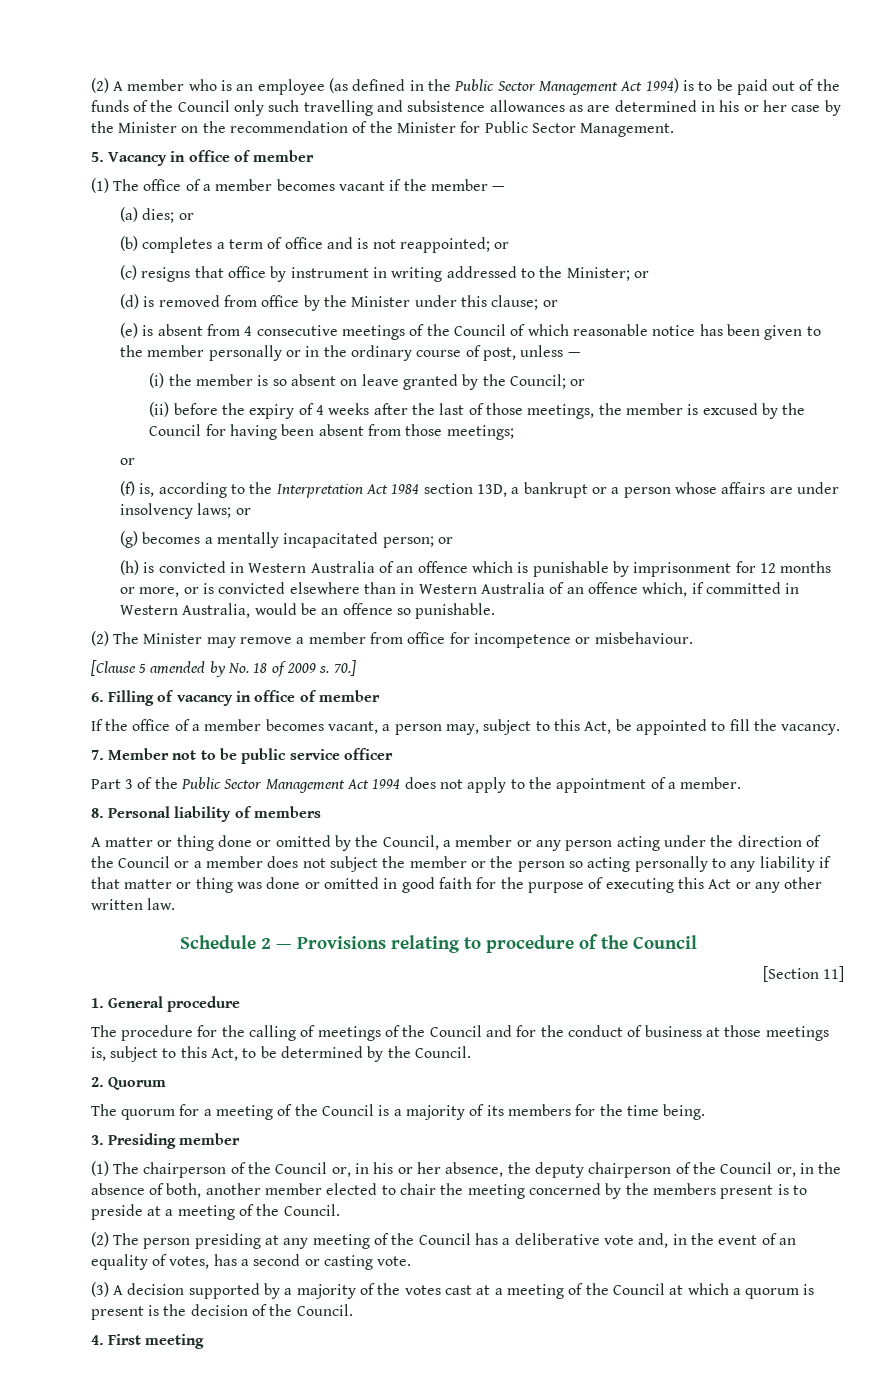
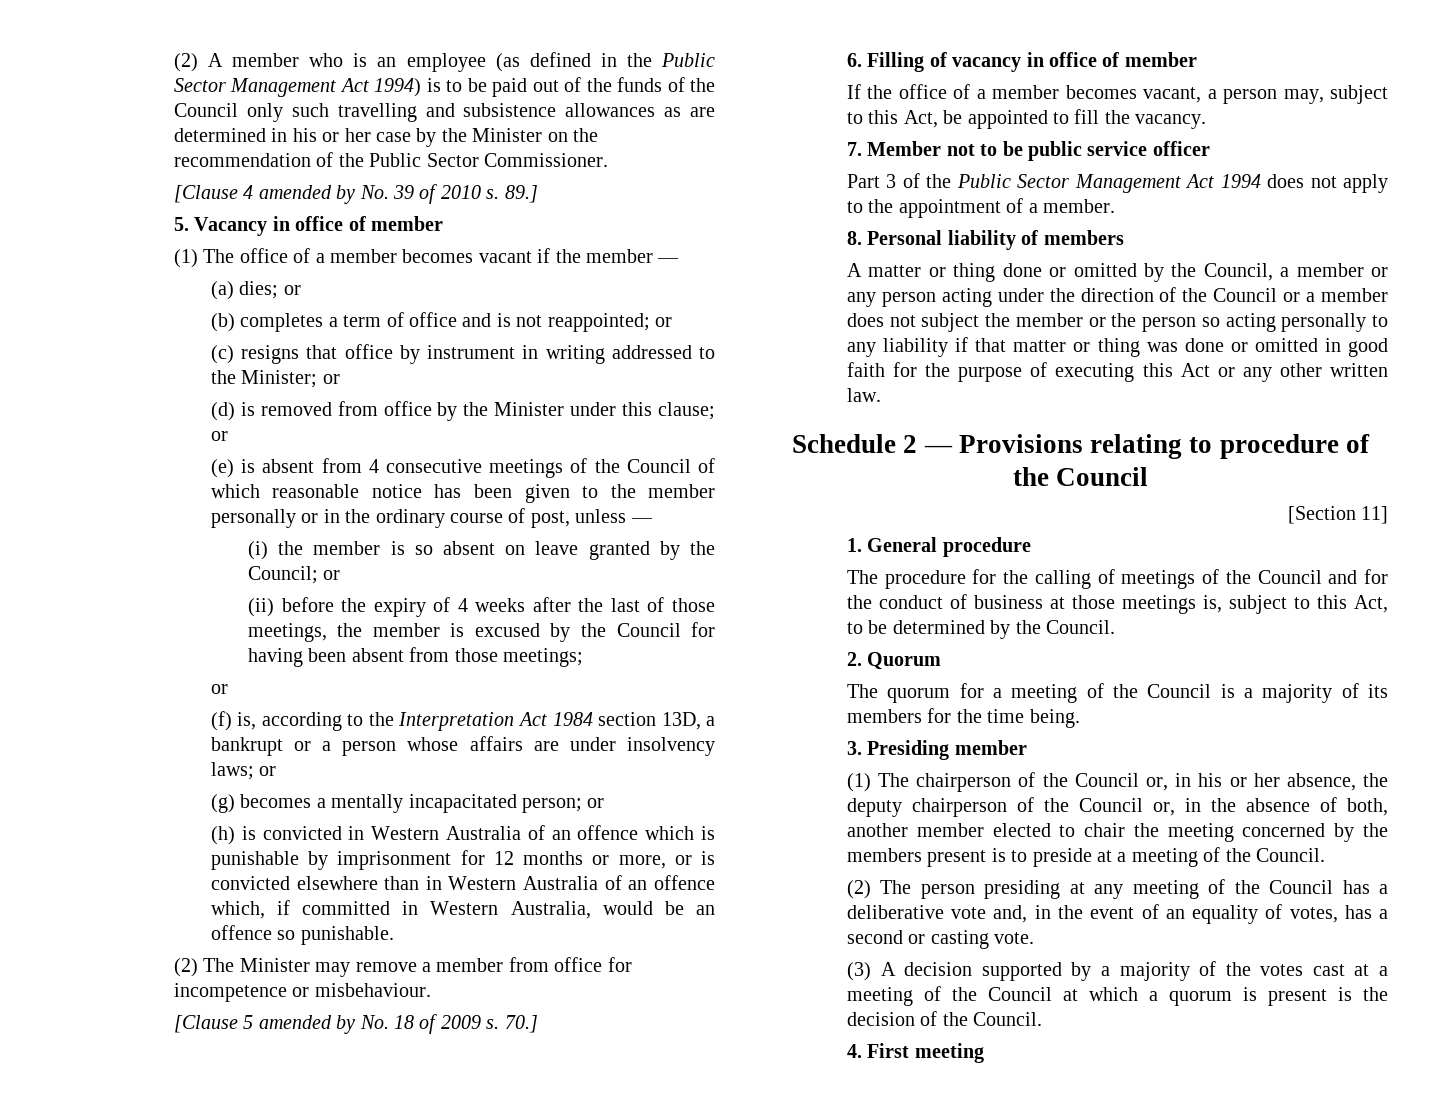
- (2) A member who is an employee (as defined in the Public Sector Management Act 1994) is to be paid out of the funds of the Council only such travelling and subsistence allowances as are determined in his or her case by the Minister on the recommendation of the Minister for Public Sector Management.
+ (2) A member who is an employee (as defined in the Public Sector Management Act 1994) is to be paid out of the funds of the Council only such travelling and subsistence allowances as are determined in his or her case by the Minister on the recommendation of the Public Sector Commissioner.
+ [Clause 4 amended by No. 39 of 2010 s. 89.]

